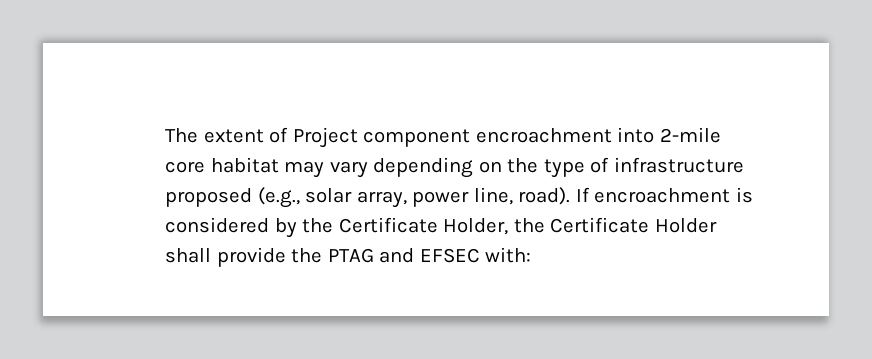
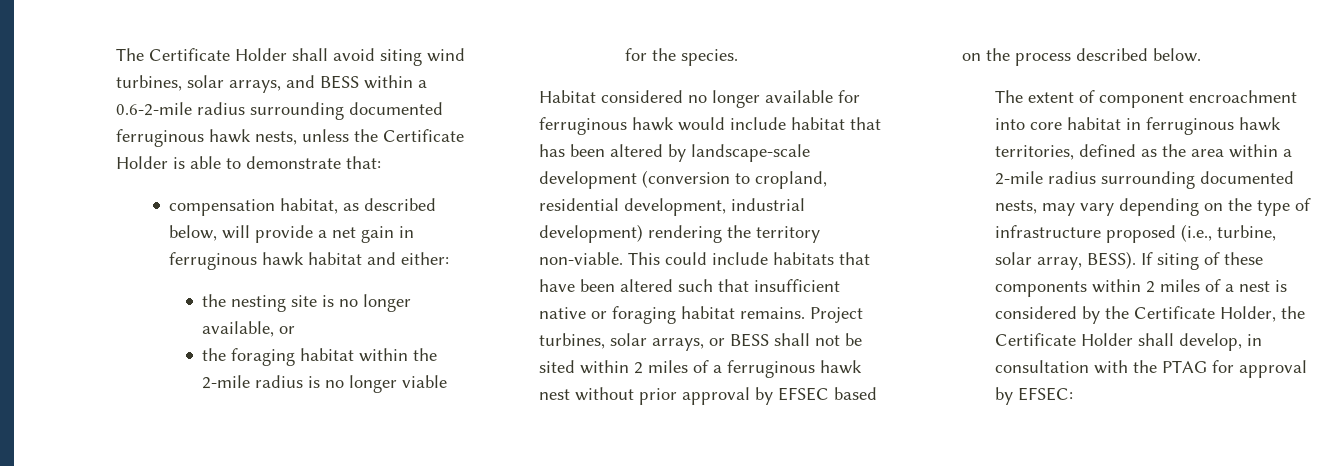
- The extent of Project component encroachment into 2-mile core habitat may vary depending on the type of infrastructure proposed (e.g., solar array, power line, road). If encroachment is considered by the Certificate Holder, the Certificate Holder shall provide the PTAG and EFSEC with:
+ The Certificate Holder shall avoid siting wind turbines, solar arrays, and BESS within a 0.6-2-mile radius surrounding documented ferruginous hawk nests, unless the Certificate Holder is able to demonstrate that:
+ compensation habitat, as described below, will provide a net gain in ferruginous hawk habitat and either:
+ the nesting site is no longer available, or
+ the foraging habitat within the 2-mile radius is no longer viable for the species.
+ Habitat considered no longer available for ferruginous hawk would include habitat that has been altered by landscape-scale development (conversion to cropland, residential development, industrial development) rendering the territory non-viable. This could include habitats that have been altered such that insufficient native or foraging habitat remains. Project turbines, solar arrays, or BESS shall not be sited within 2 miles of a ferruginous hawk nest without prior approval by EFSEC based on the process described below.
+ The extent of component encroachment into core habitat in ferruginous hawk territories, defined as the area within a 2-mile radius surrounding documented nests, may vary depending on the type of infrastructure proposed (i.e., turbine, solar array, BESS). If siting of these components within 2 miles of a nest is considered by the Certificate Holder, the Certificate Holder shall develop, in consultation with the PTAG for approval by EFSEC:

